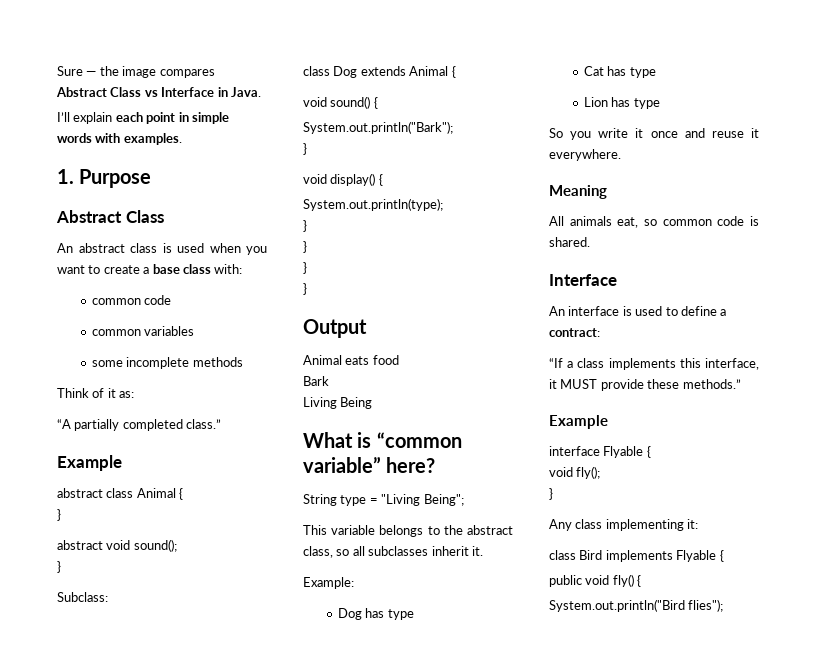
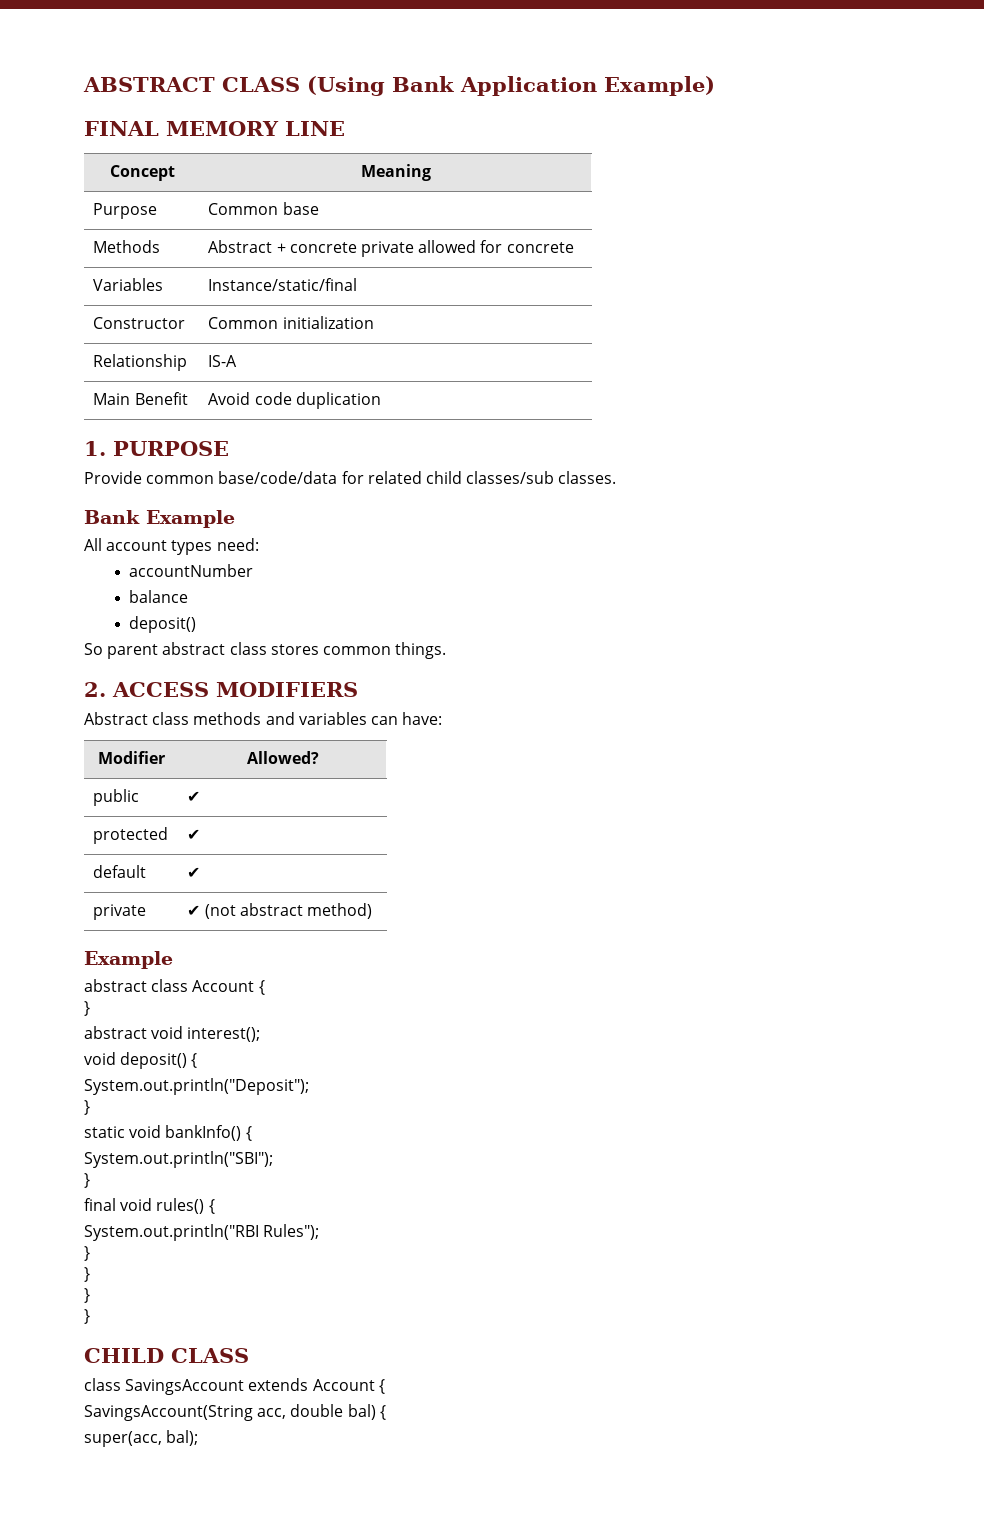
- Sure — the image compares Abstract Class vs Interface in Java.
- I’ll explain each point in simple words with examples.
- 1. Purpose
- Abstract Class
- An abstract class is used when you want to create a base class with:
- common code
- common variables
- some incomplete methods
- Think of it as:
- “A partially completed class.”
+ ABSTRACT CLASS (Using Bank Application Example)
+ FINAL MEMORY LINE
+ Concept | Meaning
+ Purpose | Common base
+ Methods | Abstract + concrete private allowed for concrete
+ Variables | Instance/static/final
+ Constructor | Common initialization
+ Relationship | IS-A
+ Main Benefit | Avoid code duplication
+ 1. PURPOSE
+ Provide common base/code/data for related child classes/sub classes.
+ Bank Example
+ All account types need:
+ accountNumber
+ balance
+ deposit()
+ So parent abstract class stores common things.
+ 2. ACCESS MODIFIERS
+ Abstract class methods and variables can have:
+ Modifier | Allowed?
+ public | ✔
+ protected | ✔
+ default | ✔
+ private | ✔ (not abstract method)
- abstract class Animal {
+ abstract class Account {
- abstract void sound();
+ abstract void interest();
+ void deposit() {
+ System.out.println("Deposit");
  }
- Subclass:
- class Dog extends Animal {
- void sound() {
- System.out.println("Bark");
+ static void bankInfo() {
+ System.out.println("SBI");
  }
- void display() {
- System.out.println(type);
+ final void rules() {
+ System.out.println("RBI Rules");
- Output
- Animal eats food
- Bark
- Living Being
- What is “common variable” here?
- String type = "Living Being";
- This variable belongs to the abstract class, so all subclasses inherit it.
- Example:
- Dog has type
- Cat has type
- Lion has type
- So you write it once and reuse it everywhere.
- Meaning
- All animals eat, so common code is shared.
- Interface
- An interface is used to define a contract:
- “If a class implements this interface, it MUST provide these methods.”
- Example
- interface Flyable {
- void fly();
- }
- Any class implementing it:
- class Bird implements Flyable {
- public void fly() {
- System.out.println("Bird flies");
+ CHILD CLASS
+ class SavingsAccount extends Account {
+ SavingsAccount(String acc, double bal) {
+ super(acc, bal);

